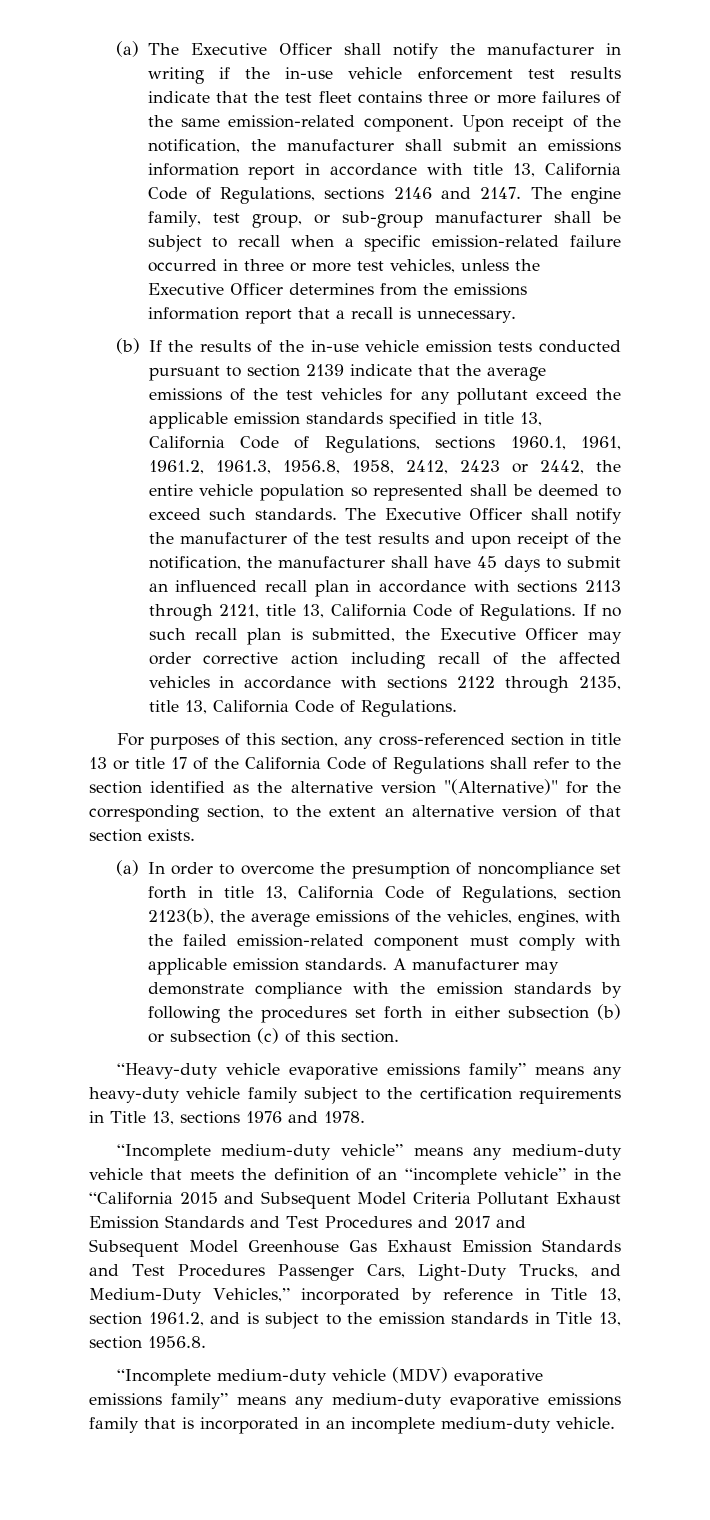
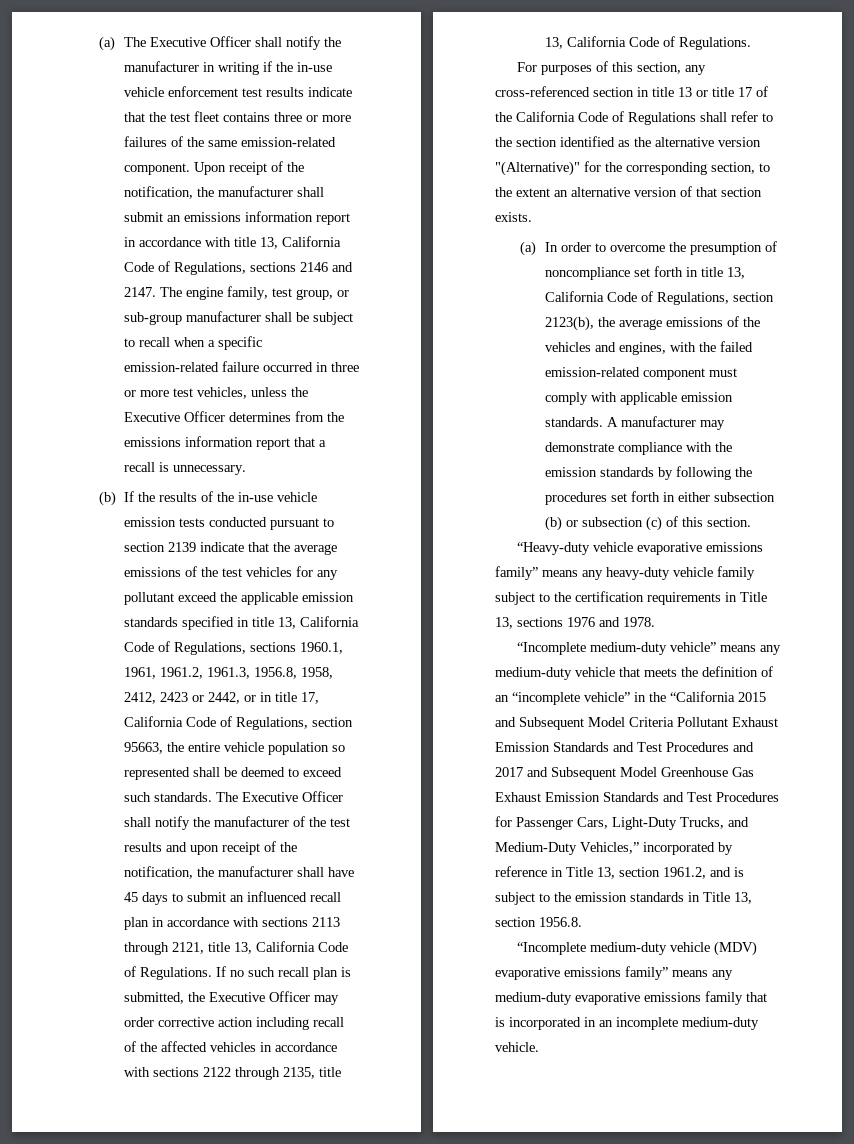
- (b) If the results of the in-use vehicle emission tests conducted pursuant to section 2139 indicate that the average emissions of the test vehicles for any pollutant exceed the applicable emission standards specified in title 13, California Code of Regulations, sections 1960.1, 1961, 1961.2, 1961.3, 1956.8, 1958, 2412, 2423 or 2442, the entire vehicle population so represented shall be deemed to exceed such standards.
+ (b) If the results of the in-use vehicle emission tests conducted pursuant to section 2139 indicate that the average emissions of the test vehicles for any pollutant exceed the applicable emission standards specified in title 13, California Code of Regulations, sections 1960.1, 1961, 1961.2, 1961.3, 1956.8, 1958, 2412, 2423 or 2442, or in title 17, California Code of Regulations, section 95663, the entire vehicle population so represented shall be deemed to exceed such standards.
- (a) In order to overcome the presumption of noncompliance set forth in title 13, California Code of Regulations, section 2123(b), the average emissions of the vehicles, engines, with the failed emission-related component must comply with applicable emission standards.
+ (a) In order to overcome the presumption of noncompliance set forth in title 13, California Code of Regulations, section 2123(b), the average emissions of the vehicles and engines, with the failed emission-related component must comply with applicable emission standards.
- “Incomplete medium-duty vehicle” means any medium-duty vehicle that meets the definition of an “incomplete vehicle” in the “California 2015 and Subsequent Model Criteria Pollutant Exhaust Emission Standards and Test Procedures and 2017 and Subsequent Model Greenhouse Gas Exhaust Emission Standards and Test Procedures Passenger Cars, Light-Duty Trucks, and Medium-Duty Vehicles,” incorporated by reference in Title 13, section 1961.2, and is subject to the emission standards in Title 13, section 1956.8.
+ “Incomplete medium-duty vehicle” means any medium-duty vehicle that meets the definition of an “incomplete vehicle” in the “California 2015 and Subsequent Model Criteria Pollutant Exhaust Emission Standards and Test Procedures and 2017 and Subsequent Model Greenhouse Gas Exhaust Emission Standards and Test Procedures for Passenger Cars, Light-Duty Trucks, and Medium-Duty Vehicles,” incorporated by reference in Title 13, section 1961.2, and is subject to the emission standards in Title 13, section 1956.8.

